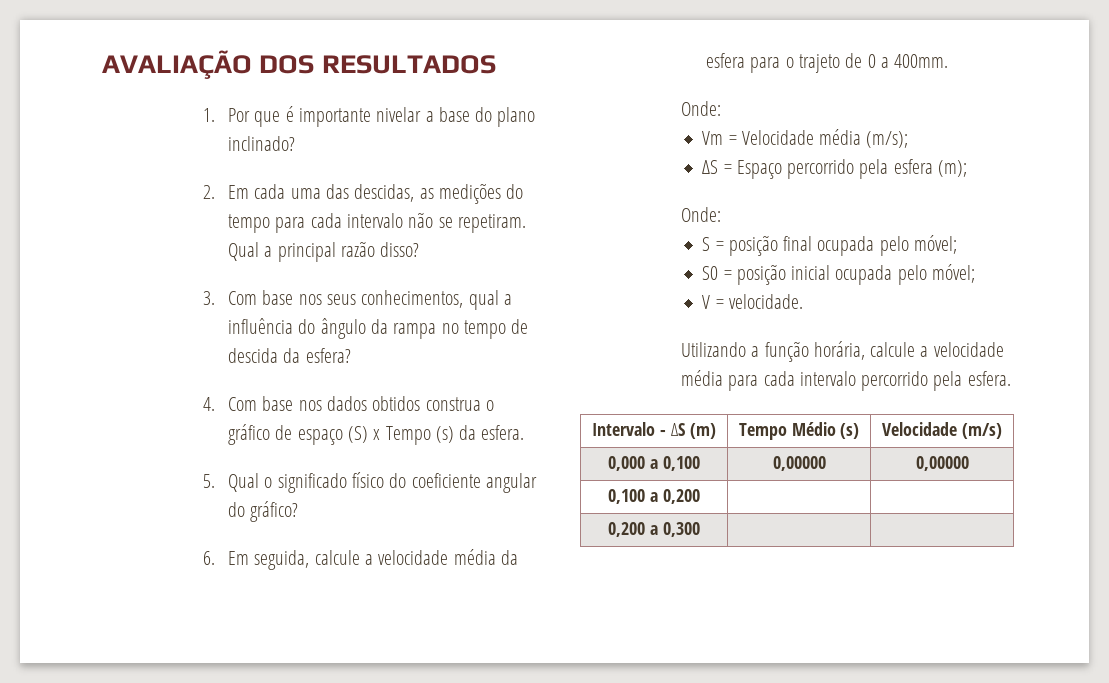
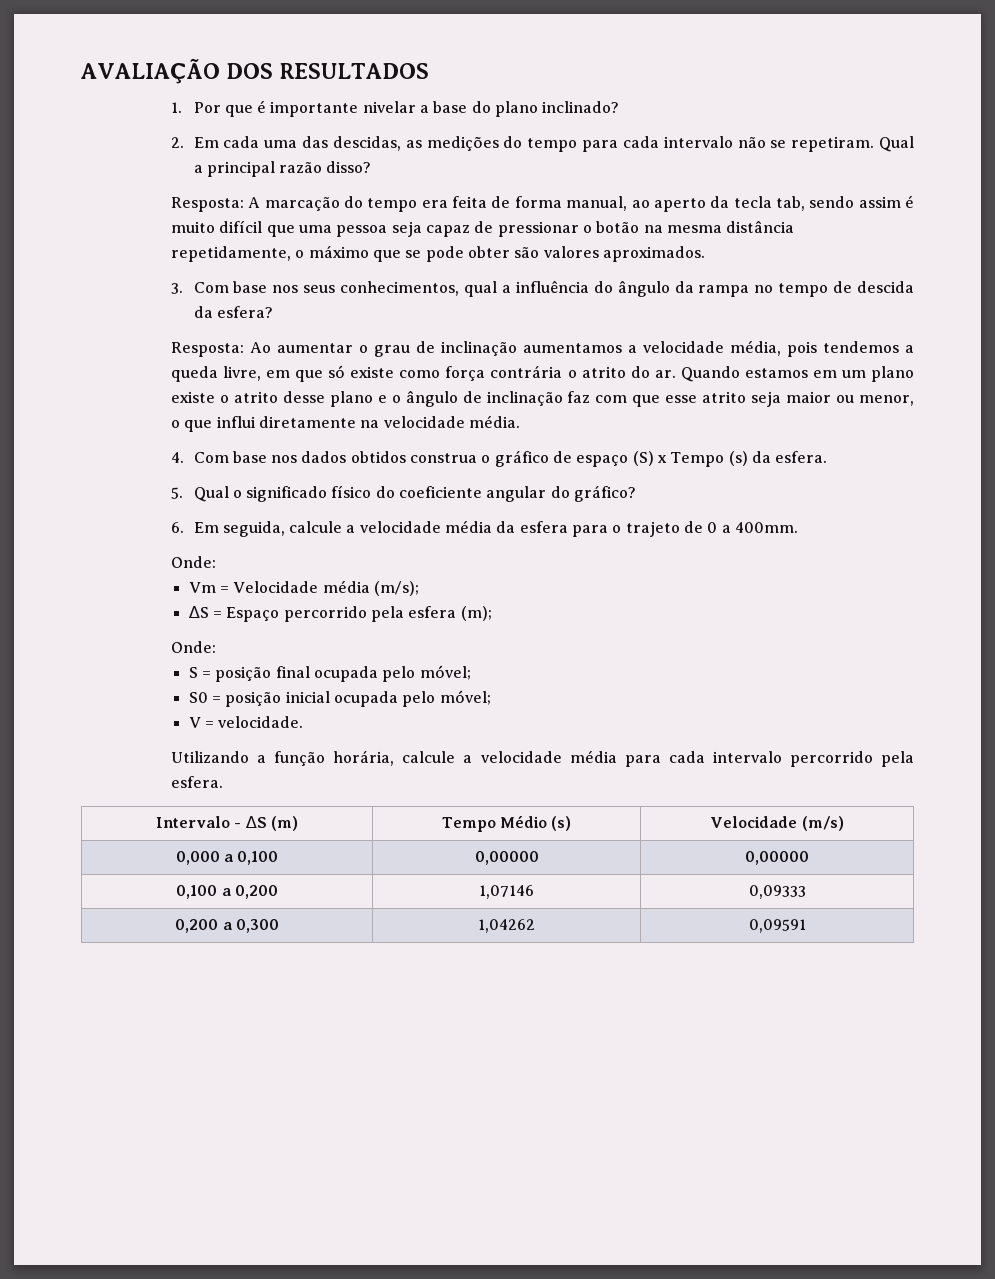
+ Resposta: A marcação do tempo era feita de forma manual, ao aperto da tecla tab, sendo assim é muito difícil que uma pessoa seja capaz de pressionar o botão na mesma distância repetidamente, o máximo que se pode obter são valores aproximados.
+ Resposta: Ao aumentar o grau de inclinação aumentamos a velocidade média, pois tendemos a queda livre, em que só existe como força contrária o atrito do ar. Quando estamos em um plano existe o atrito desse plano e o ângulo de inclinação faz com que esse atrito seja maior ou menor, o que influi diretamente na velocidade média.
- 0,100 a 0,200 | |
+ 0,100 a 0,200 | 1,07146 | 0,09333
- 0,200 a 0,300 | |
+ 0,200 a 0,300 | 1,04262 | 0,09591

